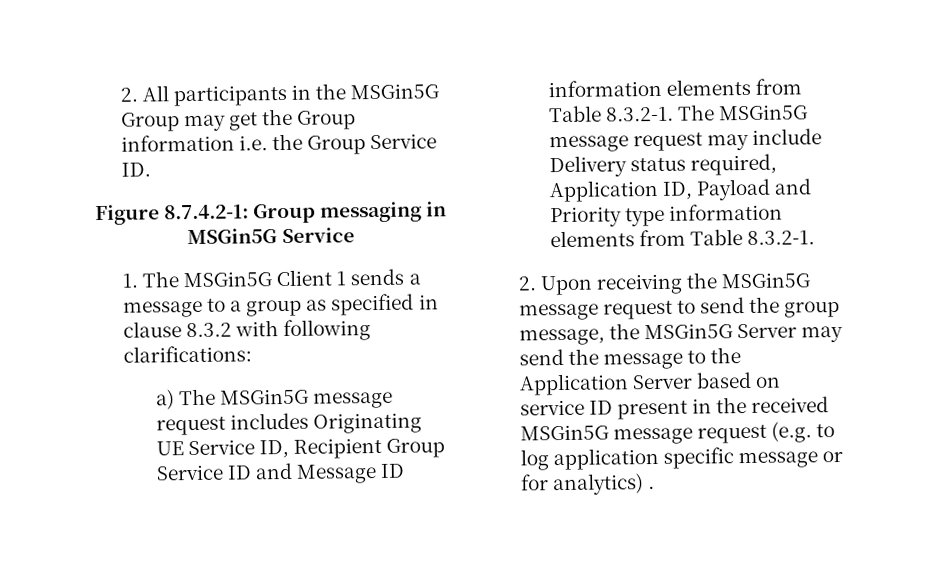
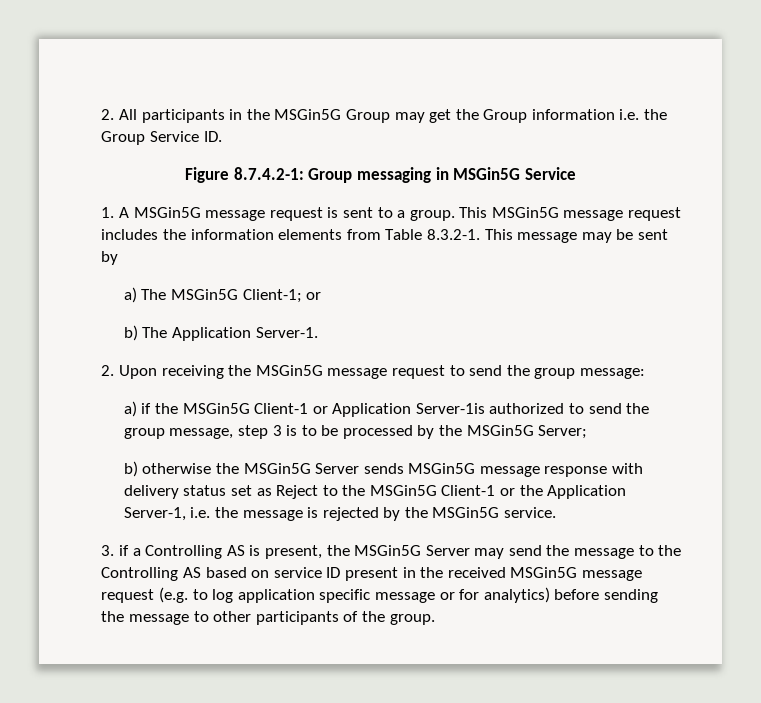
- 1. The MSGin5G Client 1 sends a message to a group as specified in clause 8.3.2 with following clarifications:
- a) The MSGin5G message request includes Originating UE Service ID, Recipient Group Service ID and Message ID information elements from Table 8.3.2-1. The MSGin5G message request may include Delivery status required, Application ID, Payload and Priority type information elements from Table 8.3.2-1.
+ 1. A MSGin5G message request is sent to a group. This MSGin5G message request includes the information elements from Table 8.3.2-1. This message may be sent by
+ a) The MSGin5G Client-1; or
+ b) The Application Server-1.
- 2. Upon receiving the MSGin5G message request to send the group message, the MSGin5G Server may send the message to the Application Server based on service ID present in the received MSGin5G message request (e.g. to log application specific message or for analytics) .
+ 2. Upon receiving the MSGin5G message request to send the group message:
+ a) if the MSGin5G Client-1 or Application Server-1is authorized to send the group message, step 3 is to be processed by the MSGin5G Server;
+ b) otherwise the MSGin5G Server sends MSGin5G message response with delivery status set as Reject to the MSGin5G Client-1 or the Application Server-1, i.e. the message is rejected by the MSGin5G service.
+ 3. if a Controlling AS is present, the MSGin5G Server may send the message to the Controlling AS based on service ID present in the received MSGin5G message request (e.g. to log application specific message or for analytics) before sending the message to other participants of the group.

